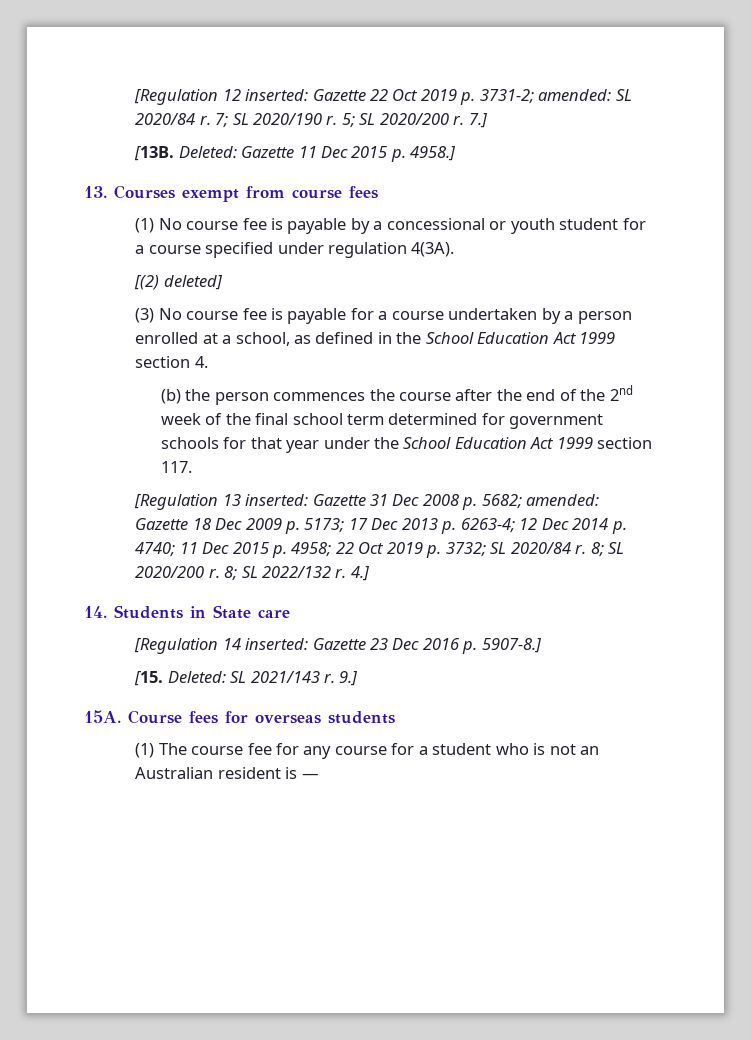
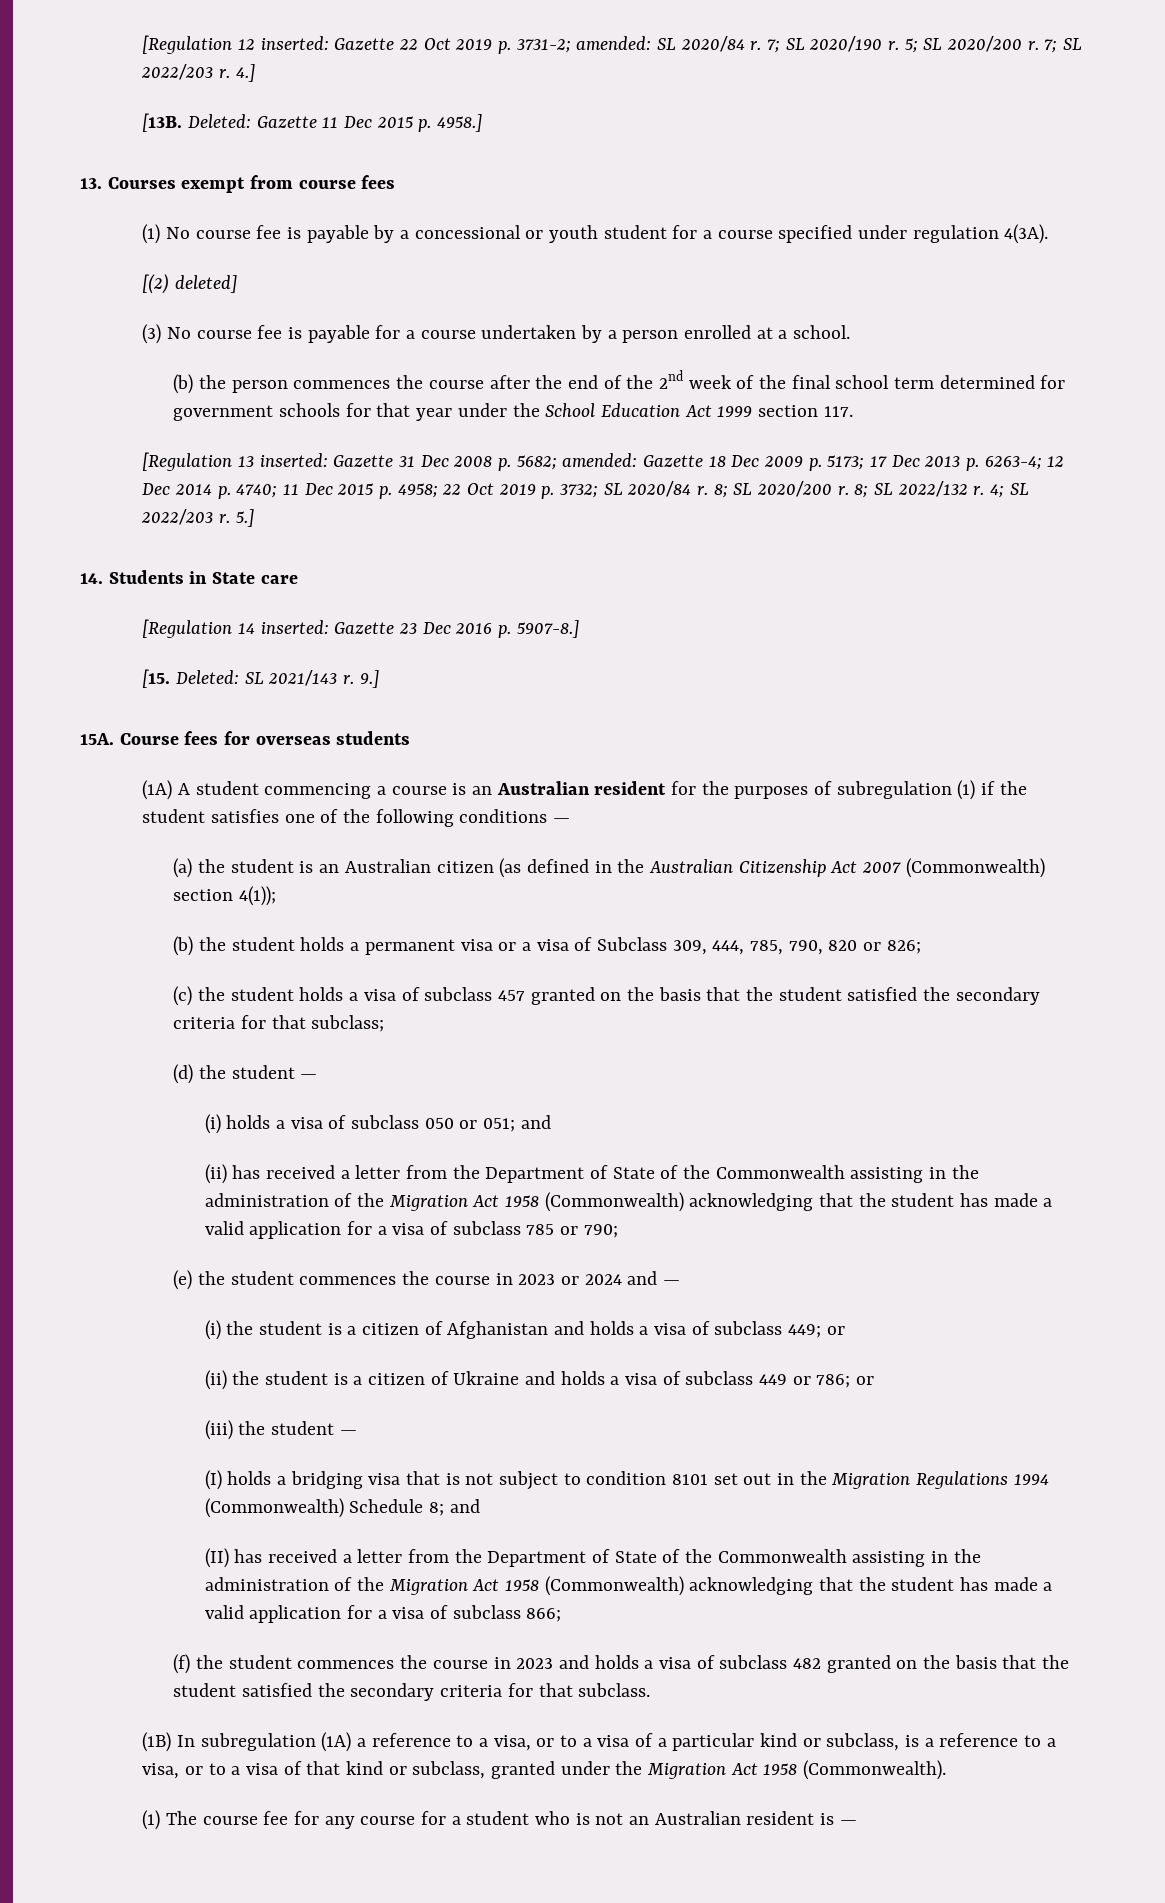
- 7.]
+ 7; SL 2022/203 r. 4.]
- (3) No course fee is payable for a course undertaken by a person enrolled at a school, as defined in the School Education Act 1999 section 4.
+ (3) No course fee is payable for a course undertaken by a person enrolled at a school.
- 4.]
+ 4; SL 2022/203 r. 5.]
+ (1A) A student commencing a course is an Australian resident for the purposes of subregulation (1) if the student satisfies one of the following conditions —
+ (a) the student is an Australian citizen (as defined in the Australian Citizenship Act 2007 (Commonwealth) section 4(1));
+ (b) the student holds a permanent visa or a visa of Subclass 309, 444, 785, 790, 820 or 826;
+ (c) the student holds a visa of subclass 457 granted on the basis that the student satisfied the secondary criteria for that subclass;
+ (d) the student —
+ (i) holds a visa of subclass 050 or 051; and
+ (ii) has received a letter from the Department of State of the Commonwealth assisting in the administration of the Migration Act 1958 (Commonwealth) acknowledging that the student has made a valid application for a visa of subclass 785 or 790;
+ (e) the student commences the course in 2023 or 2024 and —
+ (i) the student is a citizen of Afghanistan and holds a visa of subclass 449; or
+ (ii) the student is a citizen of Ukraine and holds a visa of subclass 449 or 786; or
+ (iii) the student —
+ (I) holds a bridging visa that is not subject to condition 8101 set out in the Migration Regulations 1994 (Commonwealth) Schedule 8; and
+ (II) has received a letter from the Department of State of the Commonwealth assisting in the administration of the Migration Act 1958 (Commonwealth) acknowledging that the student has made a valid application for a visa of subclass 866;
+ (f) the student commences the course in 2023 and holds a visa of subclass 482 granted on the basis that the student satisfied the secondary criteria for that subclass.
+ (1B) In subregulation (1A) a reference to a visa, or to a visa of a particular kind or subclass, is a reference to a visa, or to a visa of that kind or subclass, granted under the Migration Act 1958 (Commonwealth).

